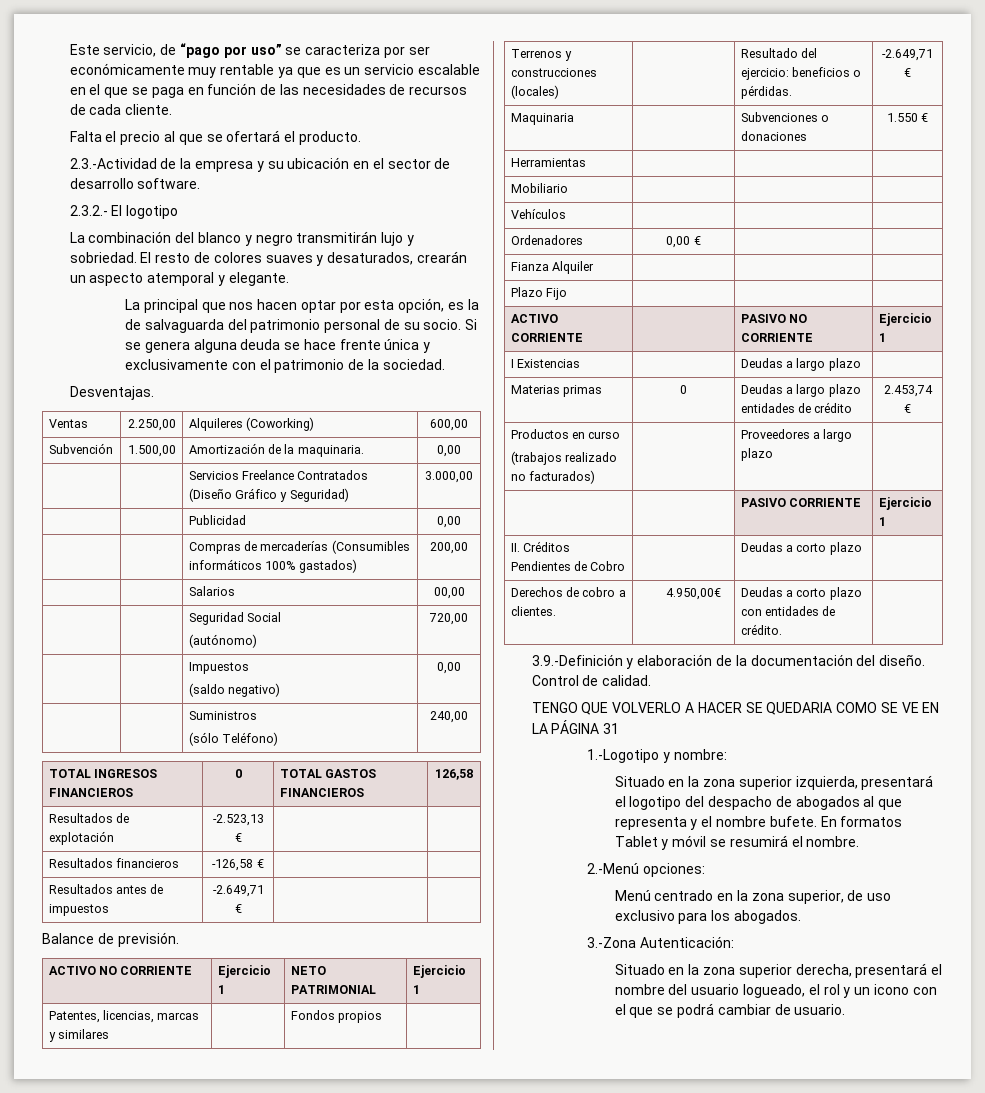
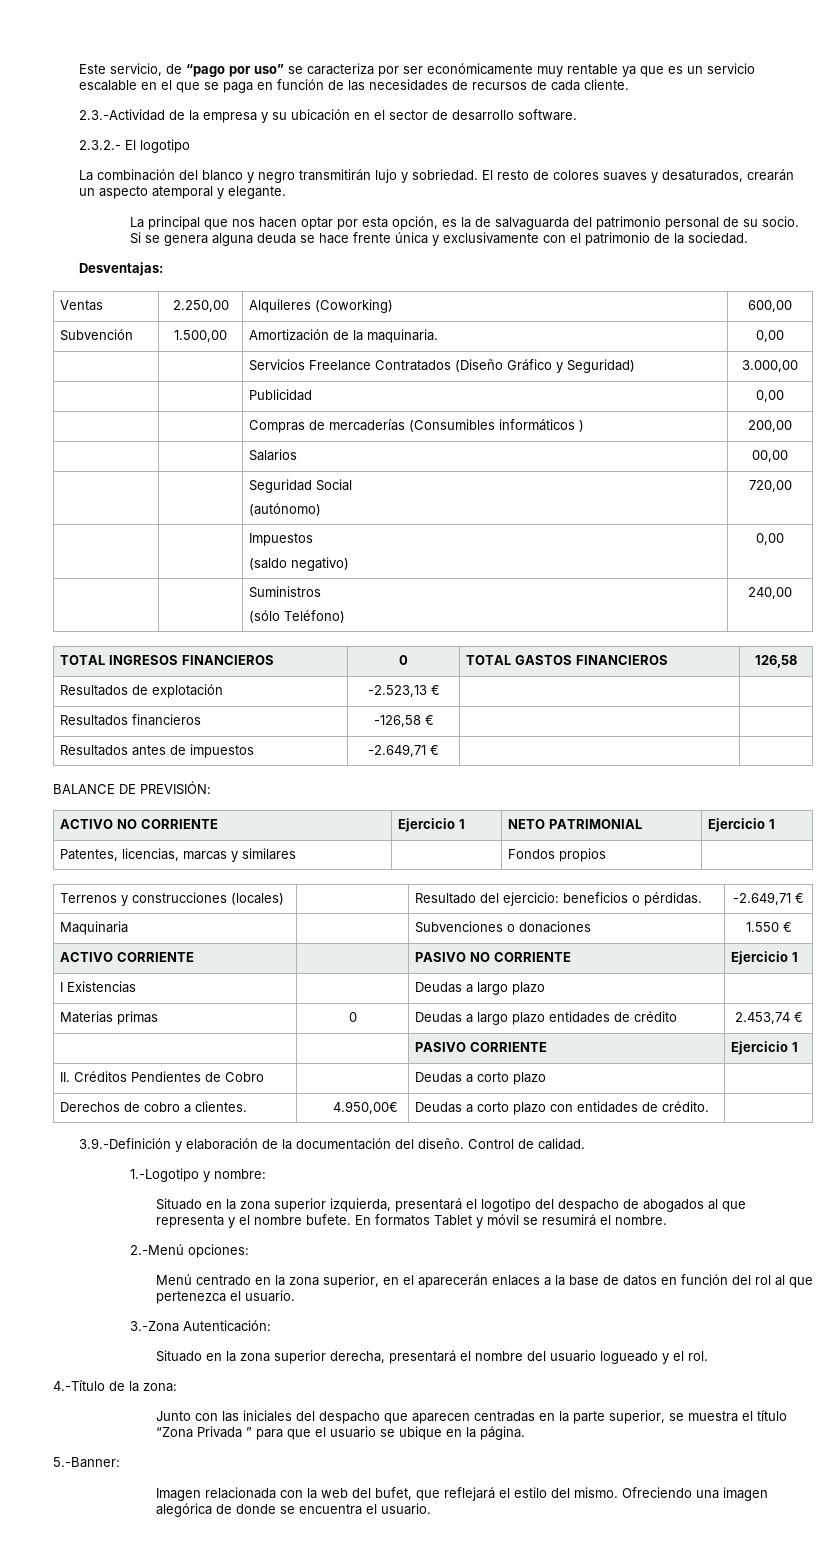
- Falta el precio al que se ofertará el producto.
- Desventajas.
+ Desventajas:
- | | Compras de mercaderías (Consumibles informáticos 100% gastados) | 200,00
+ | | Compras de mercaderías (Consumibles informáticos ) | 200,00
- Balance de previsión.
+ BALANCE DE PREVISIÓN:
- Herramientas | | |
- Mobiliario | | |
- Vehículos | | |
- Ordenadores | 0,00 € | |
- Fianza Alquiler | | |
- Plazo Fijo | | |
- Productos en curso
- (trabajos realizado no facturados) | | Proveedores a largo plazo |
- TENGO QUE VOLVERLO A HACER SE QUEDARIA COMO SE VE EN LA PÁGINA 31
- Menú centrado en la zona superior, de uso exclusivo para los abogados.
+ Menú centrado en la zona superior, en el aparecerán enlaces a la base de datos en función del rol al que pertenezca el usuario.
- Situado en la zona superior derecha, presentará el nombre del usuario logueado, el rol y un icono con el que se podrá cambiar de usuario.
+ Situado en la zona superior derecha, presentará el nombre del usuario logueado y el rol.
+ 4.-Título de la zona:
+ Junto con las iniciales del despacho que aparecen centradas en la parte superior, se muestra el título “Zona Privada ” para que el usuario se ubique en la página.
+ 5.-Banner:
+ Imagen relacionada con la web del bufet, que reflejará el estilo del mismo. Ofreciendo una imagen alegórica de donde se encuentra el usuario.

